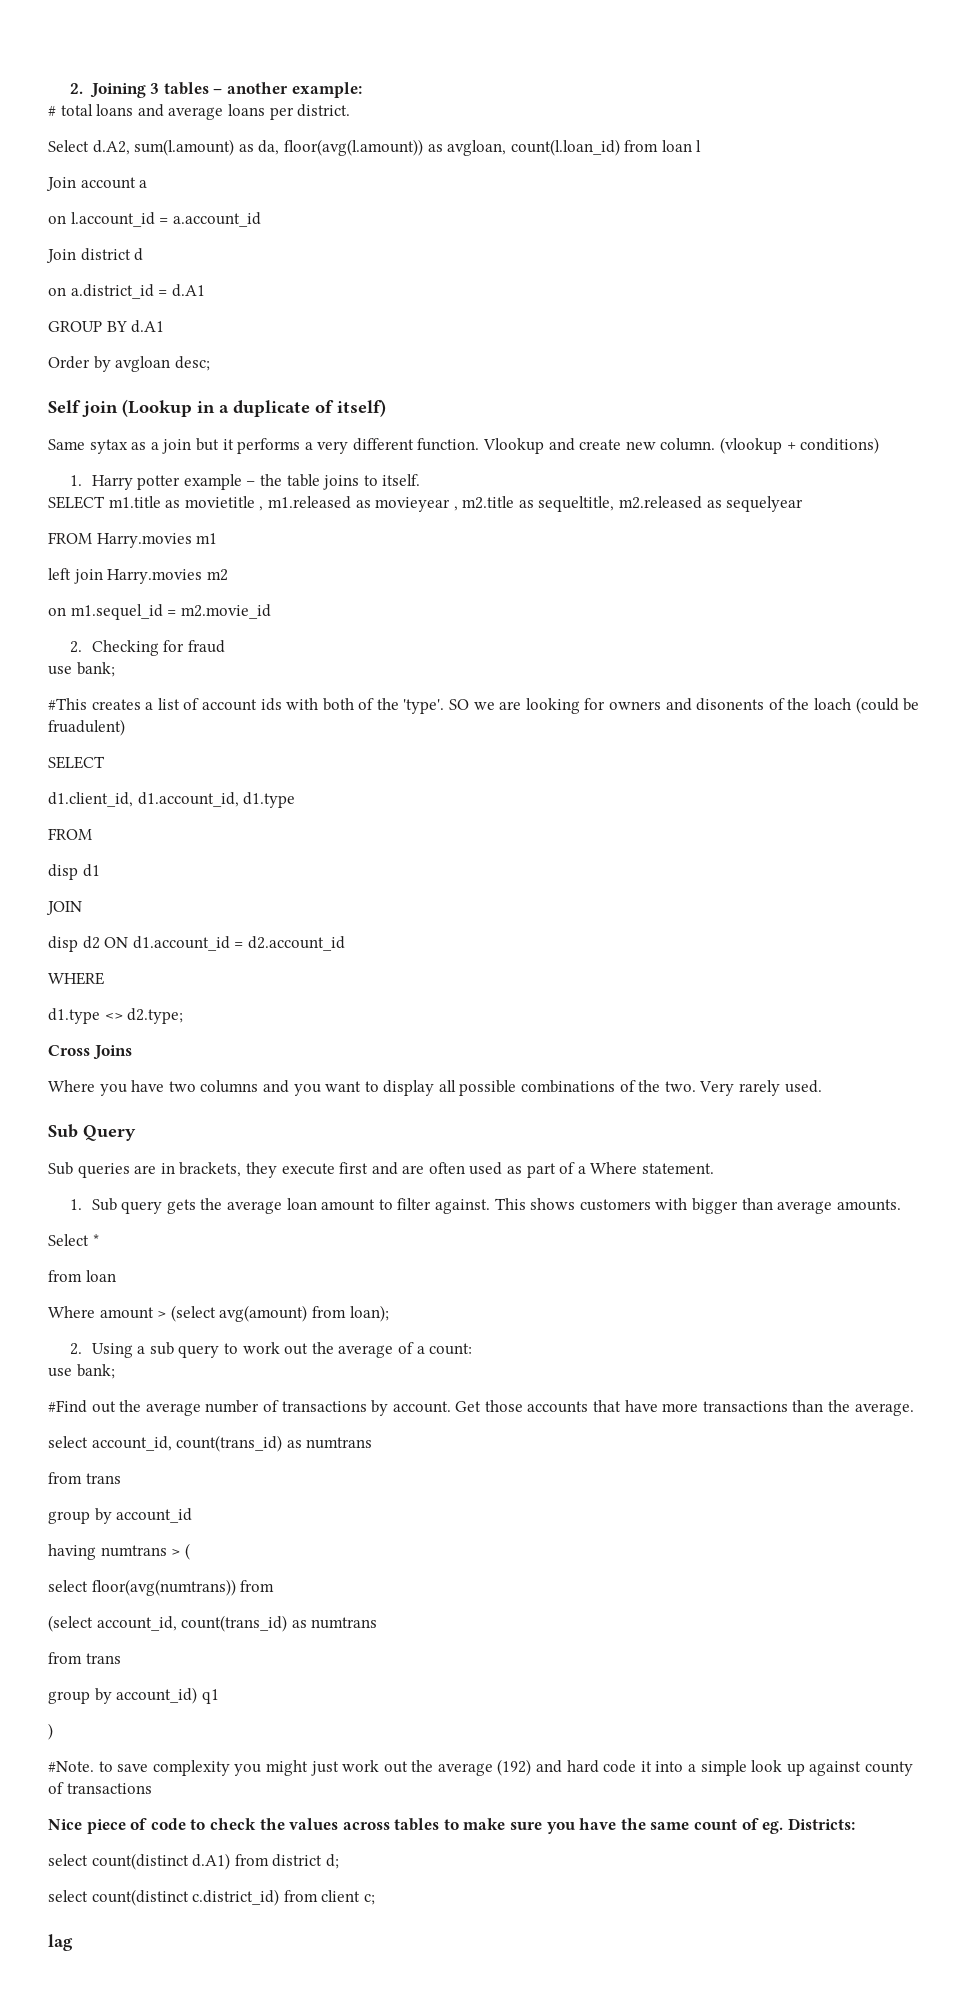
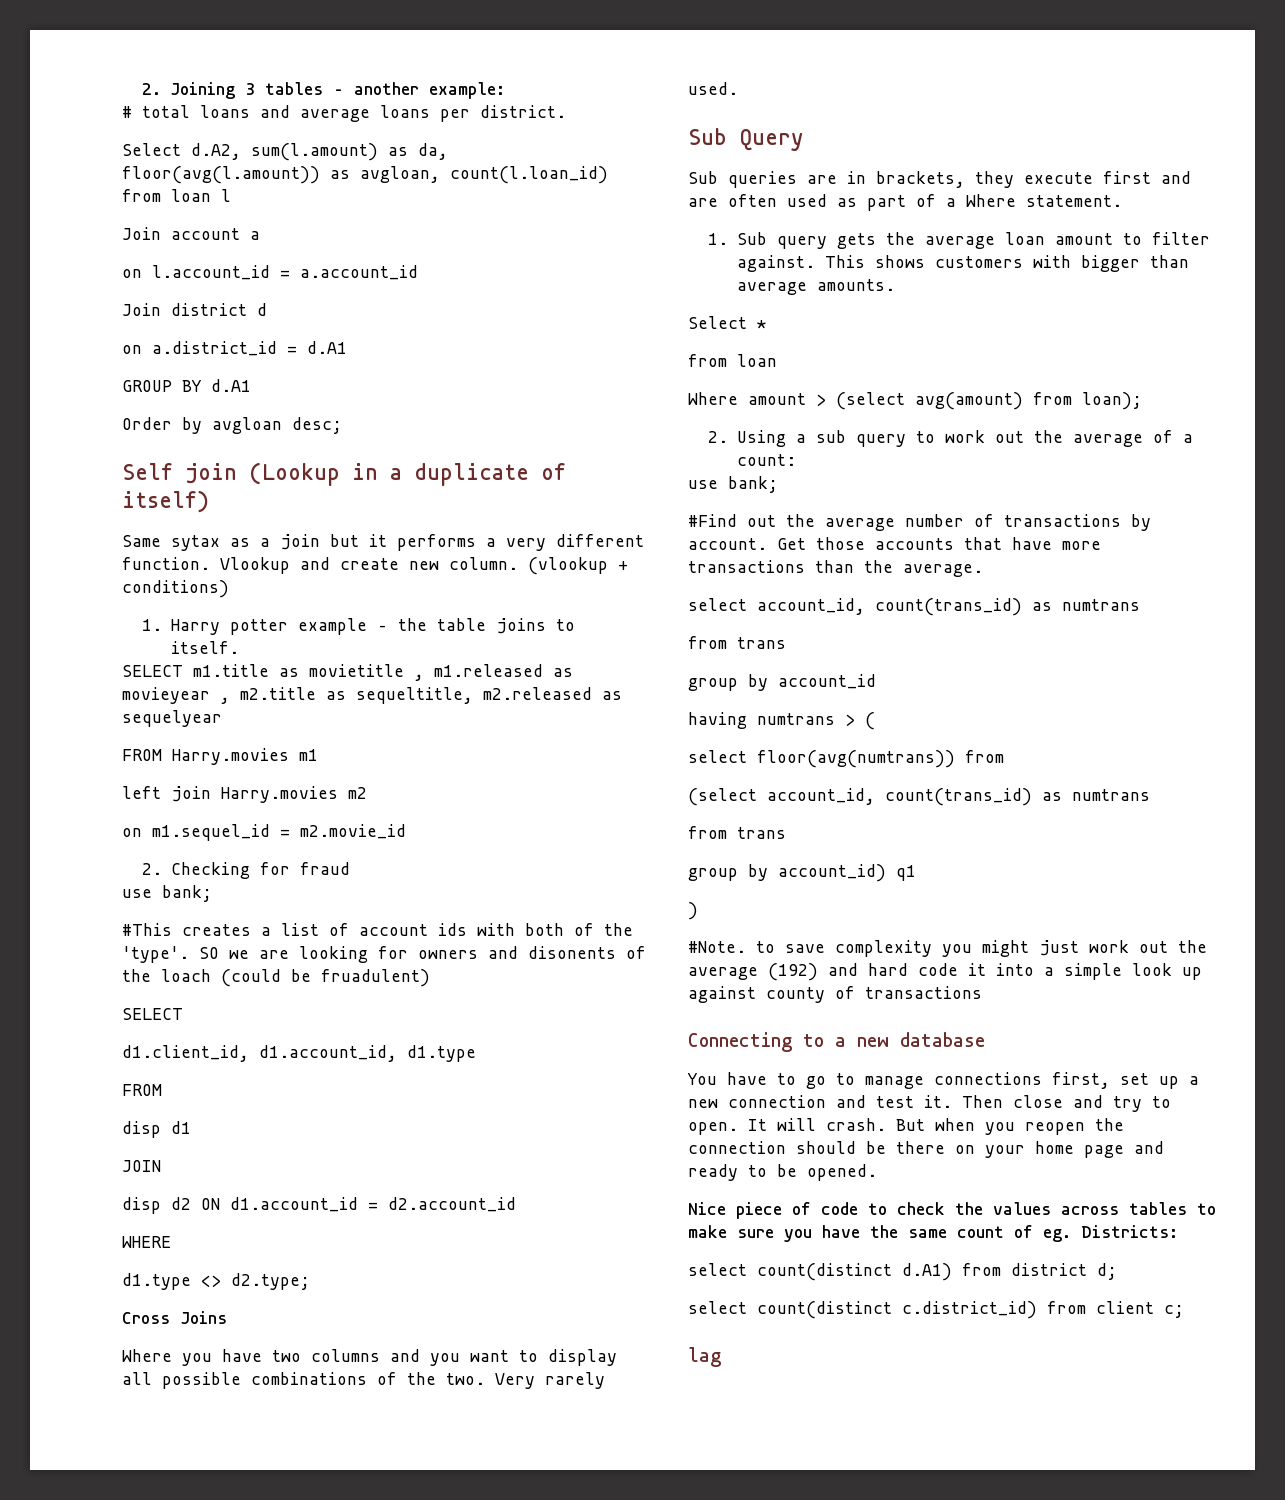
+ Connecting to a new database
+ You have to go to manage connections first, set up a new connection and test it. Then close and try to open. It will crash. But when you reopen the connection should be there on your home page and ready to be opened.

